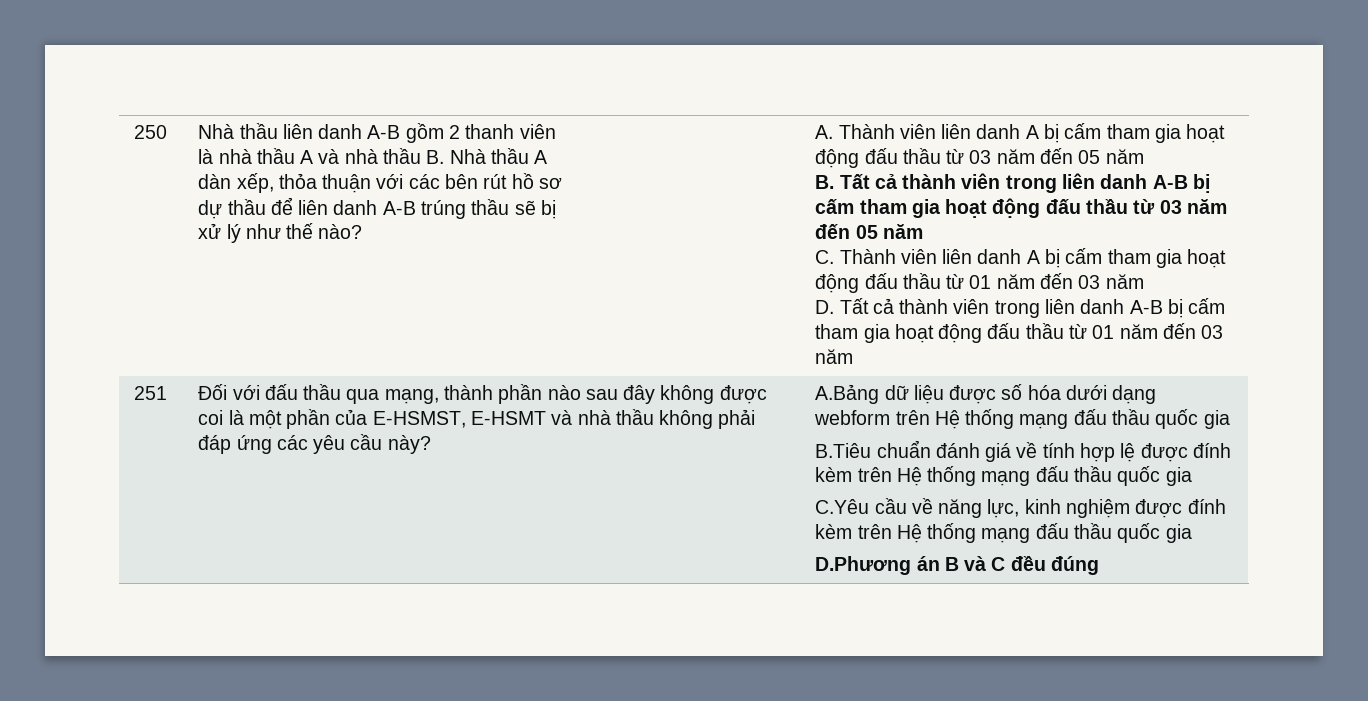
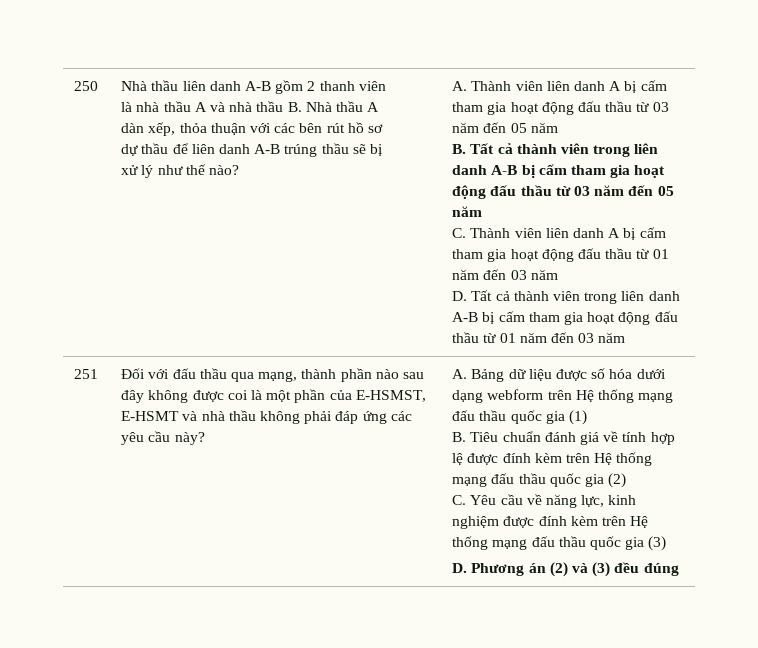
- A.Bảng dữ liệu được số hóa dưới dạng webform trên Hệ thống mạng đấu thầu quốc gia
- B.Tiêu chuẩn đánh giá về tính hợp lệ được đính kèm trên Hệ thống mạng đấu thầu quốc gia
- C.Yêu cầu về năng lực, kinh nghiệm được đính kèm trên Hệ thống mạng đấu thầu quốc gia
- D.Phương án B và C đều đúng
+ A. Bảng dữ liệu được số hóa dưới dạng webform trên Hệ thống mạng đấu thầu quốc gia (1)
+ B. Tiêu chuẩn đánh giá về tính hợp lệ được đính kèm trên Hệ thống mạng đấu thầu quốc gia (2)
+ C. Yêu cầu về năng lực, kinh nghiệm được đính kèm trên Hệ thống mạng đấu thầu quốc gia (3)
+ D. Phương án (2) và (3) đều đúng

